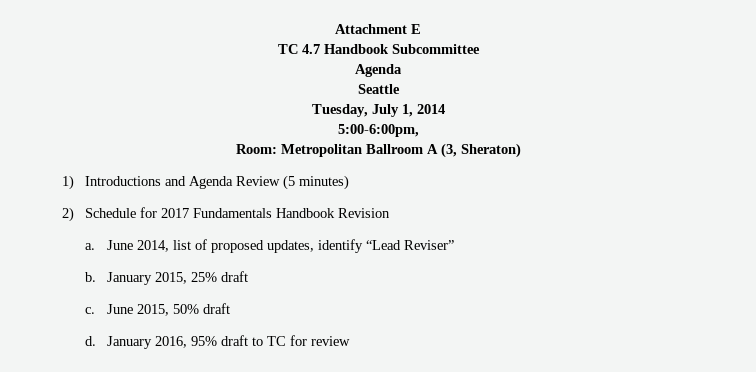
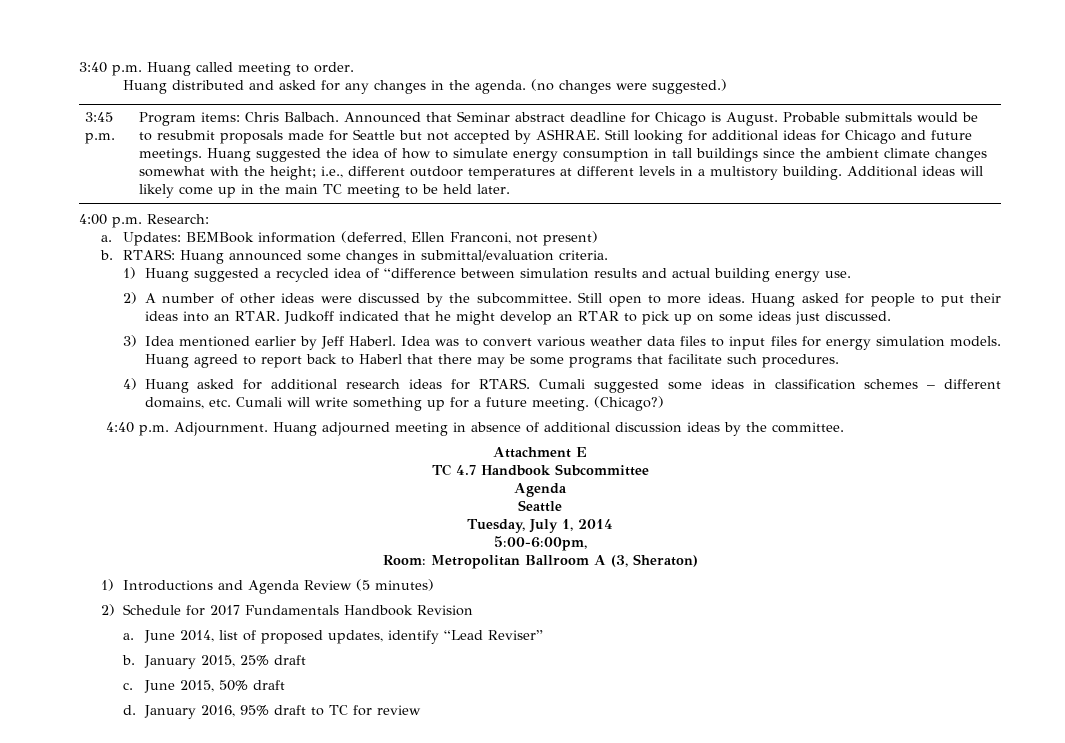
+ 3:40 p.m. Huang called meeting to order.
+ Huang distributed and asked for any changes in the agenda. (no changes were suggested.)
+ 3:45 p.m. | Program items: Chris Balbach. Announced that Seminar abstract deadline for Chicago is August. Probable submittals would be to resubmit proposals made for Seattle but not accepted by ASHRAE. Still looking for additional ideas for Chicago and future meetings. Huang suggested the idea of how to simulate energy consumption in tall buildings since the ambient climate changes somewhat with the height; i.e., different outdoor temperatures at different levels in a multistory building. Additional ideas will likely come up in the main TC meeting to be held later.
+ 4:00 p.m. Research:
+ a. Updates: BEMBook information (deferred, Ellen Franconi, not present)
+ b. RTARS: Huang announced some changes in submittal/evaluation criteria.
+ 1) Huang suggested a recycled idea of “difference between simulation results and actual building energy use.
+ 2) A number of other ideas were discussed by the subcommittee. Still open to more ideas. Huang asked for people to put their ideas into an RTAR. Judkoff indicated that he might develop an RTAR to pick up on some ideas just discussed.
+ 3) Idea mentioned earlier by Jeff Haberl. Idea was to convert various weather data files to input files for energy simulation models. Huang agreed to report back to Haberl that there may be some programs that facilitate such procedures.
+ 4) Huang asked for additional research ideas for RTARS. Cumali suggested some ideas in classification schemes – different domains, etc. Cumali will write something up for a future meeting. (Chicago?)
+ 4:40 p.m. Adjournment. Huang adjourned meeting in absence of additional discussion ideas by the committee.

